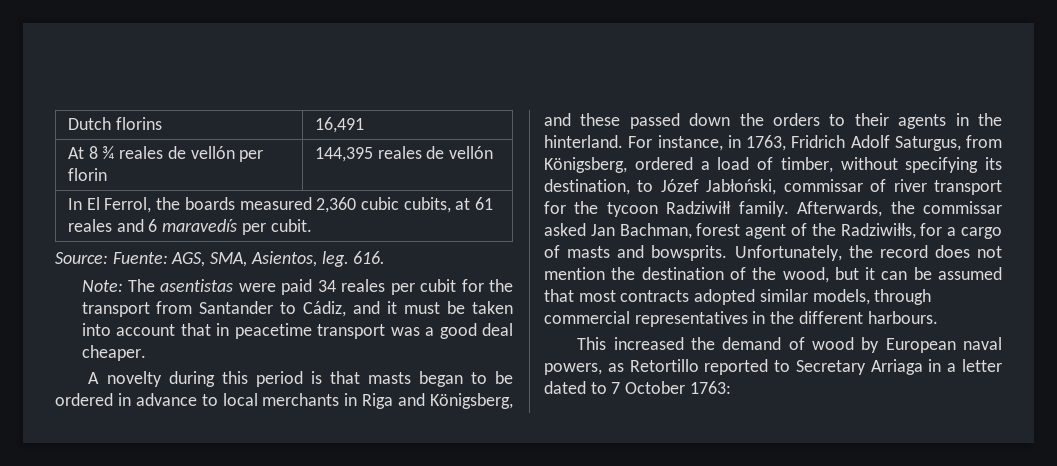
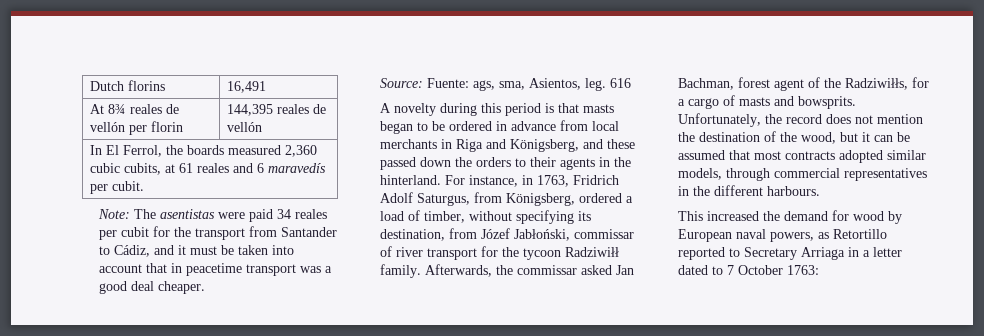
- At 8 ¾ reales de vellón per florin | 144,395 reales de vellón
+ At 8¾ reales de vellón per florin | 144,395 reales de vellón
- Source: Fuente: AGS, SMA, Asientos, leg. 616.
+ Source: Fuente: ags, sma, Asientos, leg. 616
- A novelty during this period is that masts began to be ordered in advance to local merchants in Riga and Königsberg, and these passed down the orders to their agents in the hinterland.
+ A novelty during this period is that masts began to be ordered in advance from local merchants in Riga and Königsberg, and these passed down the orders to their agents in the hinterland.
- For instance, in 1763, Fridrich Adolf Saturgus, from Königsberg, ordered a load of timber, without specifying its destination, to Józef Jabłoński, commissar of river transport for the tycoon Radziwiłł family.
+ For instance, in 1763, Fridrich Adolf Saturgus, from Königsberg, ordered a load of timber, without specifying its destination, from Józef Jabłoński, commissar of river transport for the tycoon Radziwiłł family.
- This increased the demand of wood by European naval powers, as Retortillo reported to Secretary Arriaga in a letter dated to 7 October 1763:
+ This increased the demand for wood by European naval powers, as Retortillo reported to Secretary Arriaga in a letter dated to 7 October 1763:

